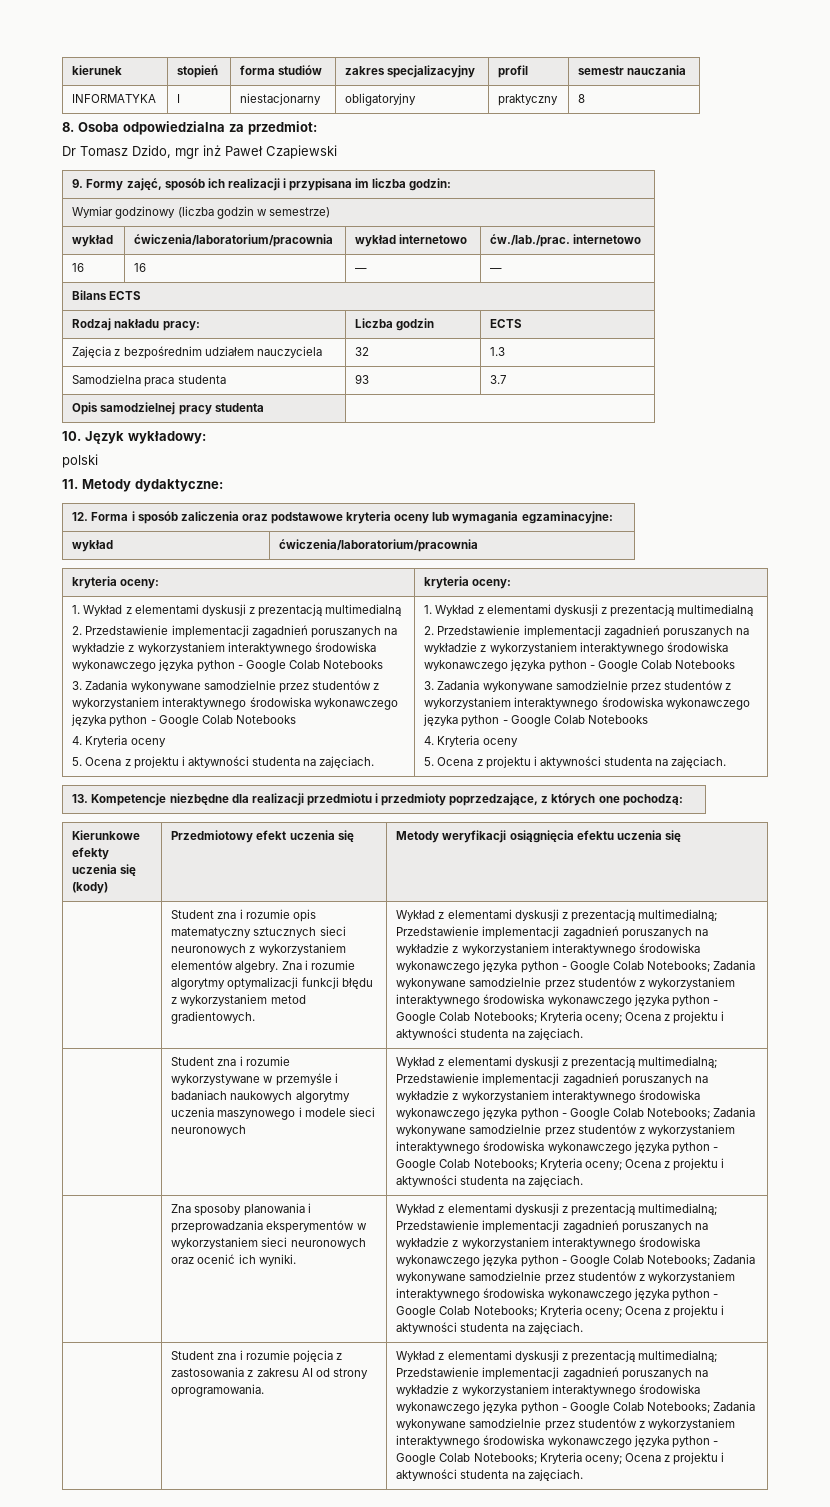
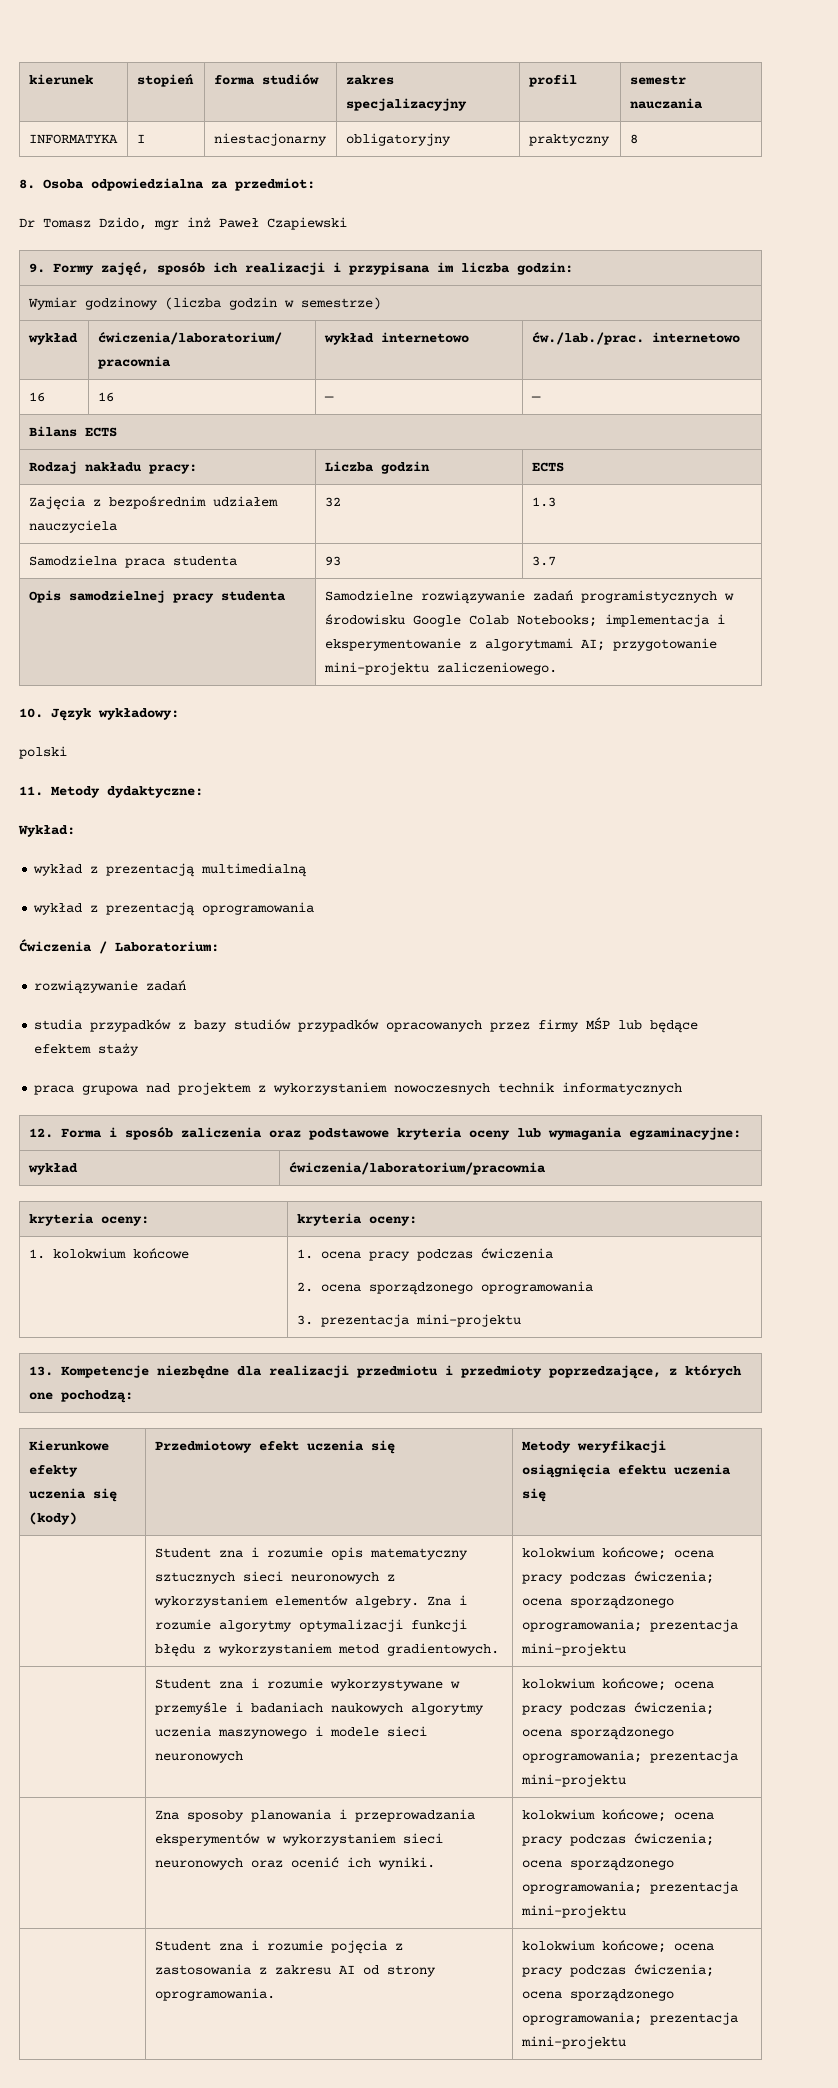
- Opis samodzielnej pracy studenta |
+ Opis samodzielnej pracy studenta | Samodzielne rozwiązywanie zadań programistycznych w środowisku Google Colab Notebooks; implementacja i eksperymentowanie z algorytmami AI; przygotowanie mini-projektu zaliczeniowego.
+ Wykład:
+ wykład z prezentacją multimedialną
+ wykład z prezentacją oprogramowania
+ Ćwiczenia / Laboratorium:
+ rozwiązywanie zadań
+ studia przypadków z bazy studiów przypadków opracowanych przez firmy MŚP lub będące efektem staży
+ praca grupowa nad projektem z wykorzystaniem nowoczesnych technik informatycznych
  kryteria oceny: | kryteria oceny:
- 1. Wykład z elementami dyskusji z prezentacją multimedialną
- 2. Przedstawienie implementacji zagadnień poruszanych na wykładzie z wykorzystaniem interaktywnego środowiska wykonawczego języka python - Google Colab Notebooks
- 3. Zadania wykonywane samodzielnie przez studentów z wykorzystaniem interaktywnego środowiska wykonawczego języka python - Google Colab Notebooks
- 4. Kryteria oceny
- 5. Ocena z projektu i aktywności studenta na zajęciach. | 1. Wykład z elementami dyskusji z prezentacją multimedialną
- 2. Przedstawienie implementacji zagadnień poruszanych na wykładzie z wykorzystaniem interaktywnego środowiska wykonawczego języka python - Google Colab Notebooks
- 3. Zadania wykonywane samodzielnie przez studentów z wykorzystaniem interaktywnego środowiska wykonawczego języka python - Google Colab Notebooks
- 4. Kryteria oceny
- 5. Ocena z projektu i aktywności studenta na zajęciach.
+ 1. kolokwium końcowe | 1. ocena pracy podczas ćwiczenia
+ 2. ocena sporządzonego oprogramowania
+ 3. prezentacja mini-projektu
- Zna i rozumie algorytmy optymalizacji funkcji błędu z wykorzystaniem metod gradientowych. | Wykład z elementami dyskusji z prezentacją multimedialną; Przedstawienie implementacji zagadnień poruszanych na wykładzie z wykorzystaniem interaktywnego środowiska wykonawczego języka python - Google Colab Notebooks; Zadania wykonywane samodzielnie przez studentów z wykorzystaniem interaktywnego środowiska wykonawczego języka python - Google Colab Notebooks; Kryteria oceny; Ocena z projektu i aktywności studenta na zajęciach.
+ Zna i rozumie algorytmy optymalizacji funkcji błędu z wykorzystaniem metod gradientowych. | kolokwium końcowe; ocena pracy podczas ćwiczenia; ocena sporządzonego oprogramowania; prezentacja mini-projektu
- Student zna i rozumie wykorzystywane w przemyśle i badaniach naukowych algorytmy uczenia maszynowego i modele sieci neuronowych | Wykład z elementami dyskusji z prezentacją multimedialną; Przedstawienie implementacji zagadnień poruszanych na wykładzie z wykorzystaniem interaktywnego środowiska wykonawczego języka python - Google Colab Notebooks; Zadania wykonywane samodzielnie przez studentów z wykorzystaniem interaktywnego środowiska wykonawczego języka python - Google Colab Notebooks; Kryteria oceny; Ocena z projektu i aktywności studenta na zajęciach.
+ Student zna i rozumie wykorzystywane w przemyśle i badaniach naukowych algorytmy uczenia maszynowego i modele sieci neuronowych | kolokwium końcowe; ocena pracy podczas ćwiczenia; ocena sporządzonego oprogramowania; prezentacja mini-projektu
- Zna sposoby planowania i przeprowadzania eksperymentów w wykorzystaniem sieci neuronowych oraz ocenić ich wyniki. | Wykład z elementami dyskusji z prezentacją multimedialną; Przedstawienie implementacji zagadnień poruszanych na wykładzie z wykorzystaniem interaktywnego środowiska wykonawczego języka python - Google Colab Notebooks; Zadania wykonywane samodzielnie przez studentów z wykorzystaniem interaktywnego środowiska wykonawczego języka python - Google Colab Notebooks; Kryteria oceny; Ocena z projektu i aktywności studenta na zajęciach.
+ Zna sposoby planowania i przeprowadzania eksperymentów w wykorzystaniem sieci neuronowych oraz ocenić ich wyniki. | kolokwium końcowe; ocena pracy podczas ćwiczenia; ocena sporządzonego oprogramowania; prezentacja mini-projektu
- Student zna i rozumie pojęcia z zastosowania z zakresu AI od strony oprogramowania. | Wykład z elementami dyskusji z prezentacją multimedialną; Przedstawienie implementacji zagadnień poruszanych na wykładzie z wykorzystaniem interaktywnego środowiska wykonawczego języka python - Google Colab Notebooks; Zadania wykonywane samodzielnie przez studentów z wykorzystaniem interaktywnego środowiska wykonawczego języka python - Google Colab Notebooks; Kryteria oceny; Ocena z projektu i aktywności studenta na zajęciach.
+ Student zna i rozumie pojęcia z zastosowania z zakresu AI od strony oprogramowania. | kolokwium końcowe; ocena pracy podczas ćwiczenia; ocena sporządzonego oprogramowania; prezentacja mini-projektu

